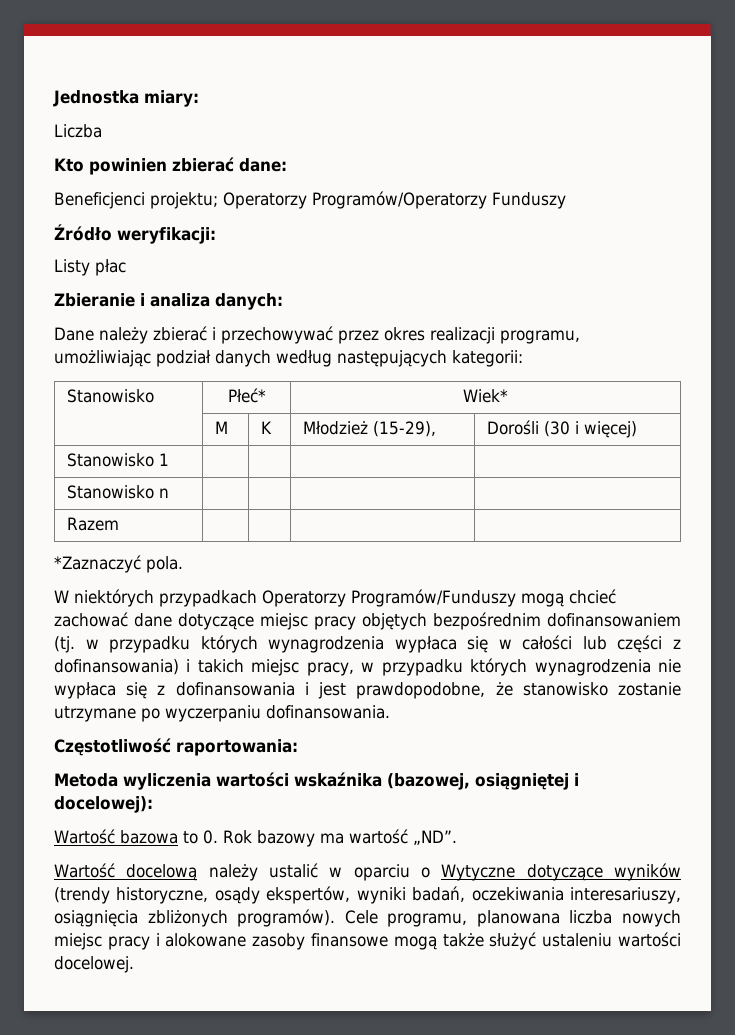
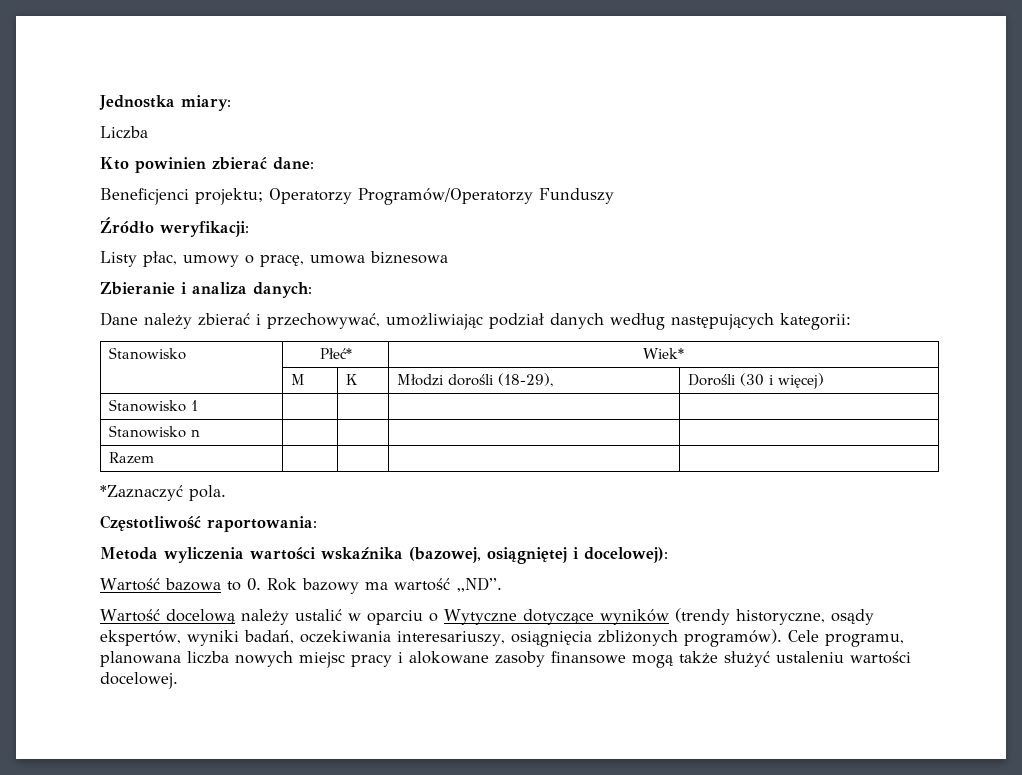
- Listy płac
+ Listy płac, umowy o pracę, umowa biznesowa
- Dane należy zbierać i przechowywać przez okres realizacji programu, umożliwiając podział danych według następujących kategorii:
+ Dane należy zbierać i przechowywać, umożliwiając podział danych według następujących kategorii:
- | M | K | Młodzież (15-29), | Dorośli (30 i więcej)
+ | M | K | Młodzi dorośli (18-29), | Dorośli (30 i więcej)
- W niektórych przypadkach Operatorzy Programów/Funduszy mogą chcieć zachować dane dotyczące miejsc pracy objętych bezpośrednim dofinansowaniem (tj. w przypadku których wynagrodzenia wypłaca się w całości lub części z dofinansowania) i takich miejsc pracy, w przypadku których wynagrodzenia nie wypłaca się z dofinansowania i jest prawdopodobne, że stanowisko zostanie utrzymane po wyczerpaniu dofinansowania.

